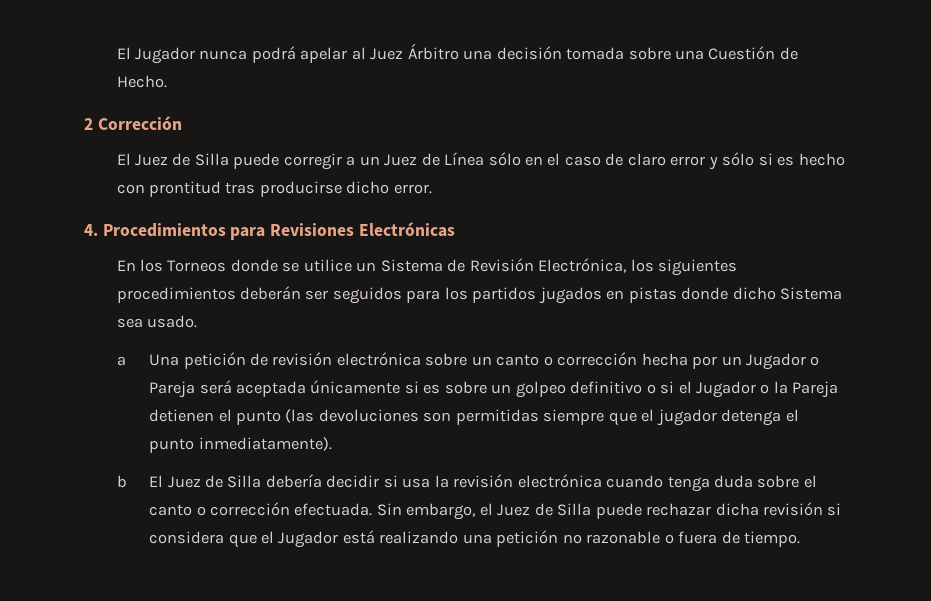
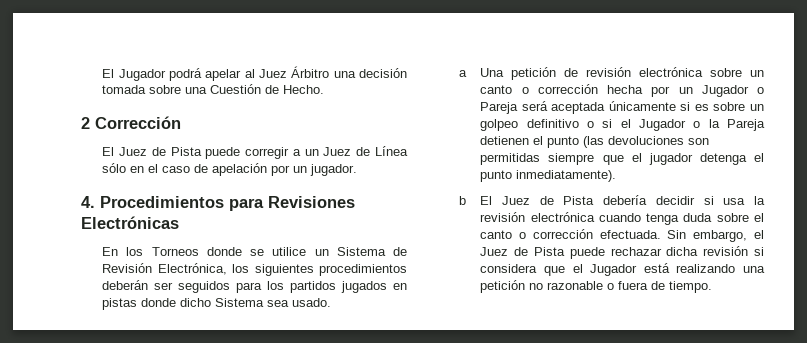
- El Jugador nunca podrá apelar al Juez Árbitro una decisión tomada sobre una Cuestión de Hecho.
+ El Jugador podrá apelar al Juez Árbitro una decisión tomada sobre una Cuestión de Hecho.
- El Juez de Silla puede corregir a un Juez de Línea sólo en el caso de claro error y sólo si es hecho con prontitud tras producirse dicho error.
+ El Juez de Pista puede corregir a un Juez de Línea sólo en el caso de apelación por un jugador.
- b El Juez de Silla debería decidir si usa la revisión electrónica cuando tenga duda sobre el canto o corrección efectuada.
+ b El Juez de Pista debería decidir si usa la revisión electrónica cuando tenga duda sobre el canto o corrección efectuada.
- Sin embargo, el Juez de Silla puede rechazar dicha revisión si considera que el Jugador está realizando una petición no razonable o fuera de tiempo.
+ Sin embargo, el Juez de Pista puede rechazar dicha revisión si considera que el Jugador está realizando una petición no razonable o fuera de tiempo.

